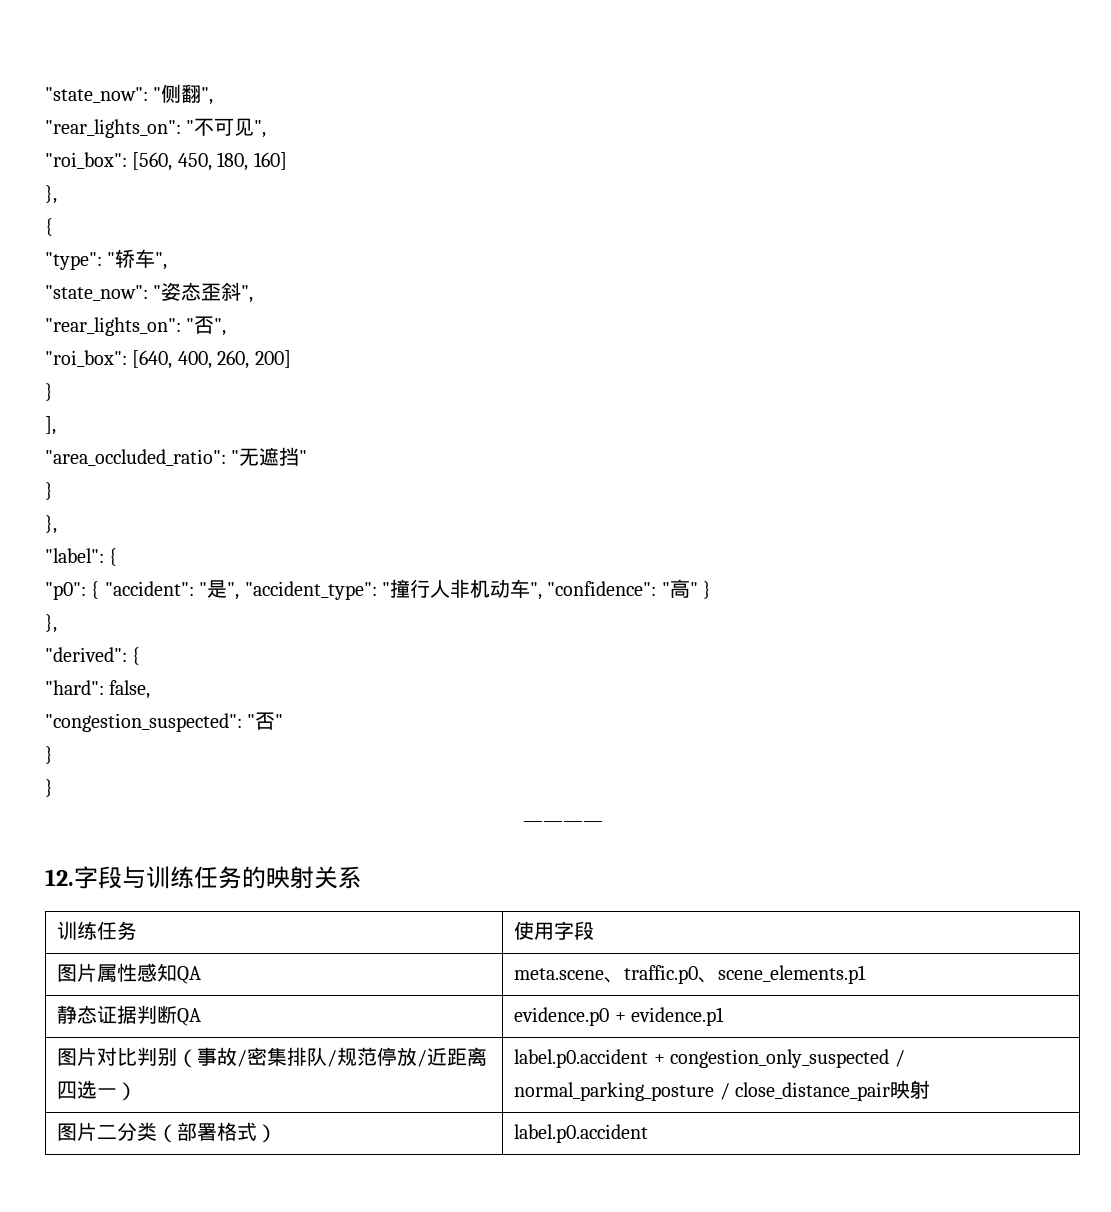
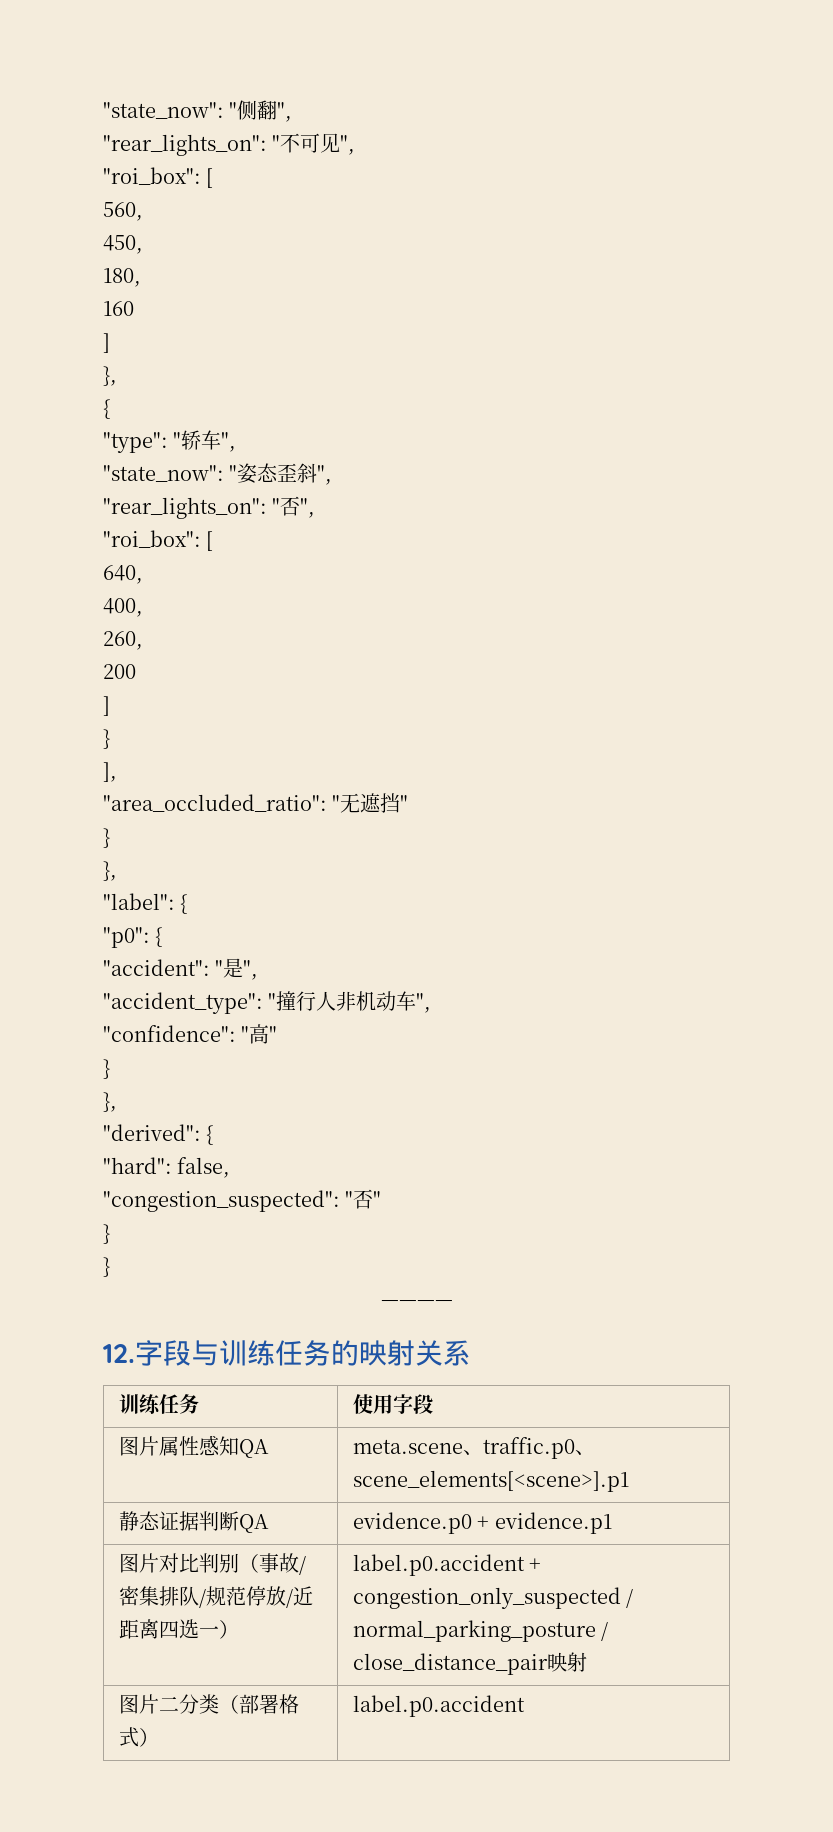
  "rear_lights_on": "不可见",
- "roi_box": [560, 450, 180, 160]
+ "roi_box": [
+ 560,
+ 450,
+ 180,
+ 160
+ ]
  "rear_lights_on": "否",
- "roi_box": [640, 400, 260, 200]
+ "roi_box": [
+ 640,
+ 400,
+ 260,
+ 200
+ ]
- "p0": { "accident": "是", "accident_type": "撞行人非机动车", "confidence": "高" }
+ "p0": {
+ "accident": "是",
+ "accident_type": "撞行人非机动车",
+ "confidence": "高"
+ }
- 图片属性感知QA | meta.scene、traffic.p0、scene_elements.p1
+ 图片属性感知QA | meta.scene、traffic.p0、scene_elements[<scene>].p1

